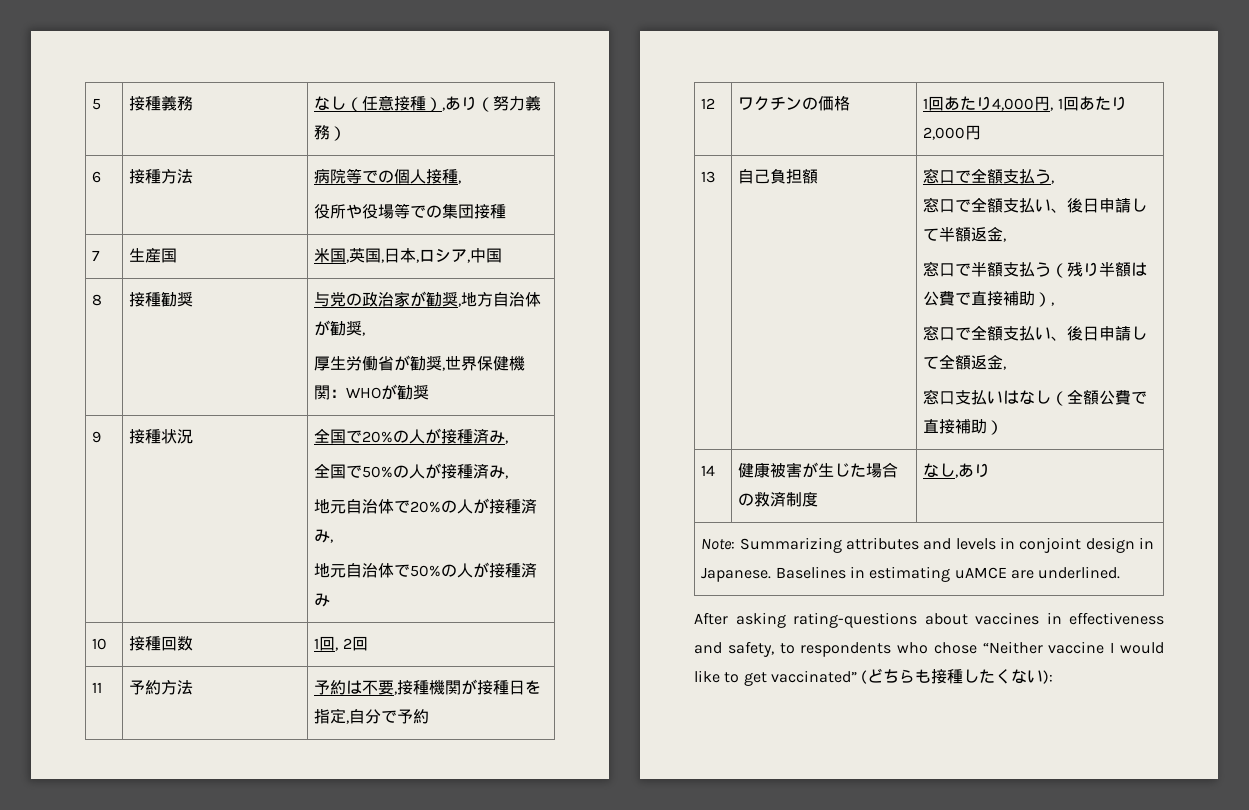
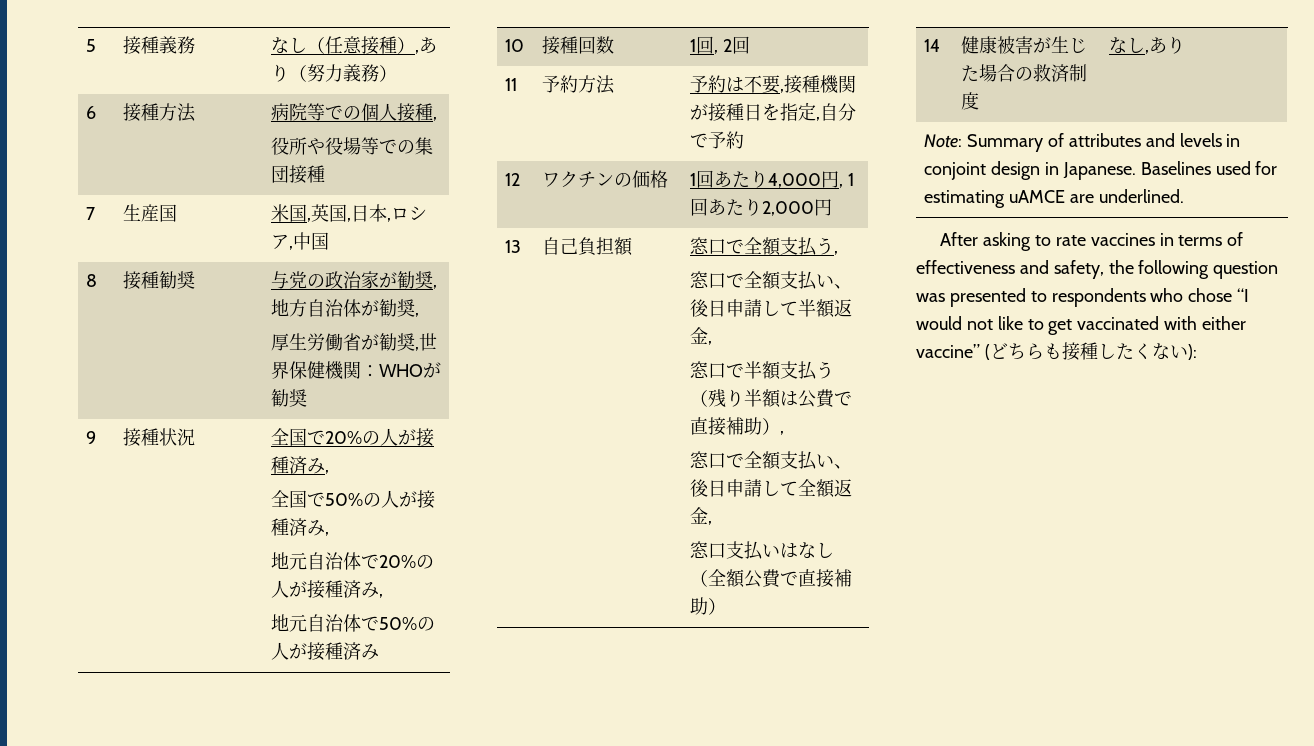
- Note: Summarizing attributes and levels in conjoint design in Japanese. Baselines in estimating uAMCE are underlined.
+ Note: Summary of attributes and levels in conjoint design in Japanese. Baselines used for estimating uAMCE are underlined.
- After asking rating-questions about vaccines in effectiveness and safety, to respondents who chose “Neither vaccine I would like to get vaccinated” (どちらも接種したくない):
+ After asking to rate vaccines in terms of effectiveness and safety, the following question was presented to respondents who chose “I would not like to get vaccinated with either vaccine” (どちらも接種したくない):

